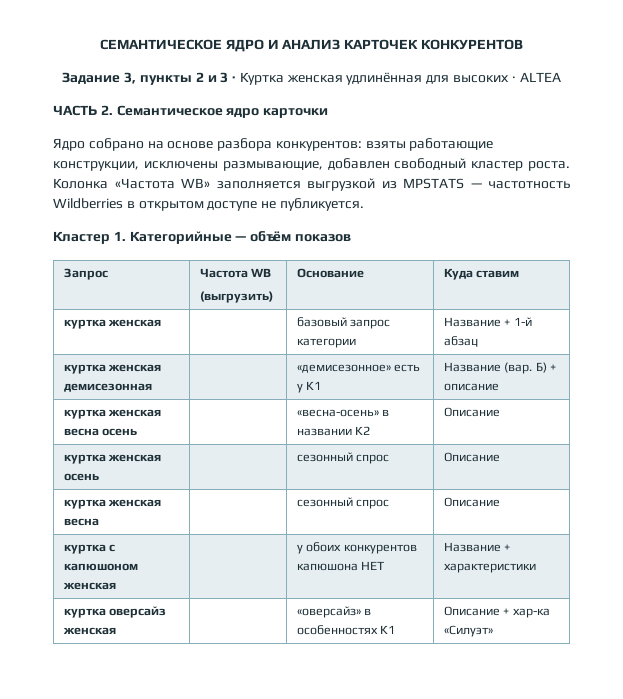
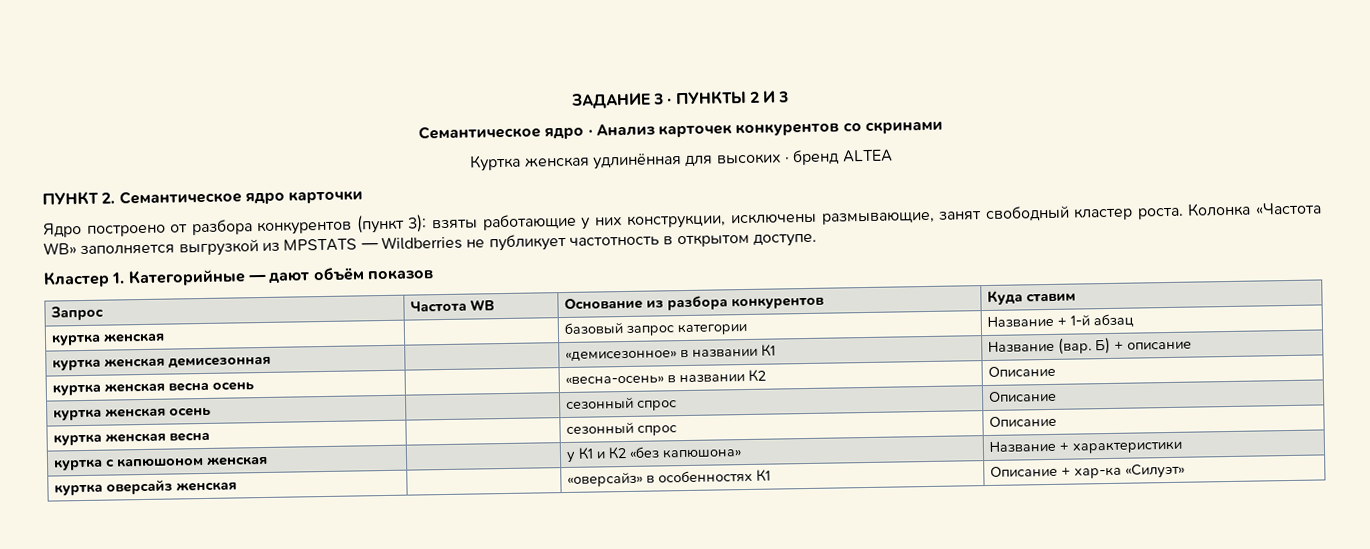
- СЕМАНТИЧЕСКОЕ ЯДРО И АНАЛИЗ КАРТОЧЕК КОНКУРЕНТОВ
- Задание 3, пункты 2 и 3 · Куртка женская удлинённая для высоких · ALTEA
+ ЗАДАНИЕ 3 · ПУНКТЫ 2 И 3
+ Семантическое ядро · Анализ карточек конкурентов со скринами
+ Куртка женская удлинённая для высоких · бренд ALTEA
- ЧАСТЬ 2. Семантическое ядро карточки
+ ПУНКТ 2. Семантическое ядро карточки
- Ядро собрано на основе разбора конкурентов: взяты работающие конструкции, исключены размывающие, добавлен свободный кластер роста.
+ Ядро построено от разбора конкурентов (пункт 3): взяты работающие у них конструкции, исключены размывающие, занят свободный кластер роста.
- Колонка «Частота WB» заполняется выгрузкой из MPSTATS — частотность Wildberries в открытом доступе не публикуется.
+ Колонка «Частота WB» заполняется выгрузкой из MPSTATS — Wildberries не публикует частотность в открытом доступе.
- Кластер 1. Категорийные — объём показов
+ Кластер 1. Категорийные — дают объём показов
- Запрос | Частота WB
- (выгрузить) | Основание | Куда ставим
+ Запрос | Частота WB | Основание из разбора конкурентов | Куда ставим
- куртка женская демисезонная | | «демисезонное» есть у К1 | Название (вар. Б) + описание
+ куртка женская демисезонная | | «демисезонное» в названии К1 | Название (вар. Б) + описание
- куртка с капюшоном женская | | у обоих конкурентов капюшона НЕТ | Название + характеристики
+ куртка с капюшоном женская | | у К1 и К2 «без капюшона» | Название + характеристики

